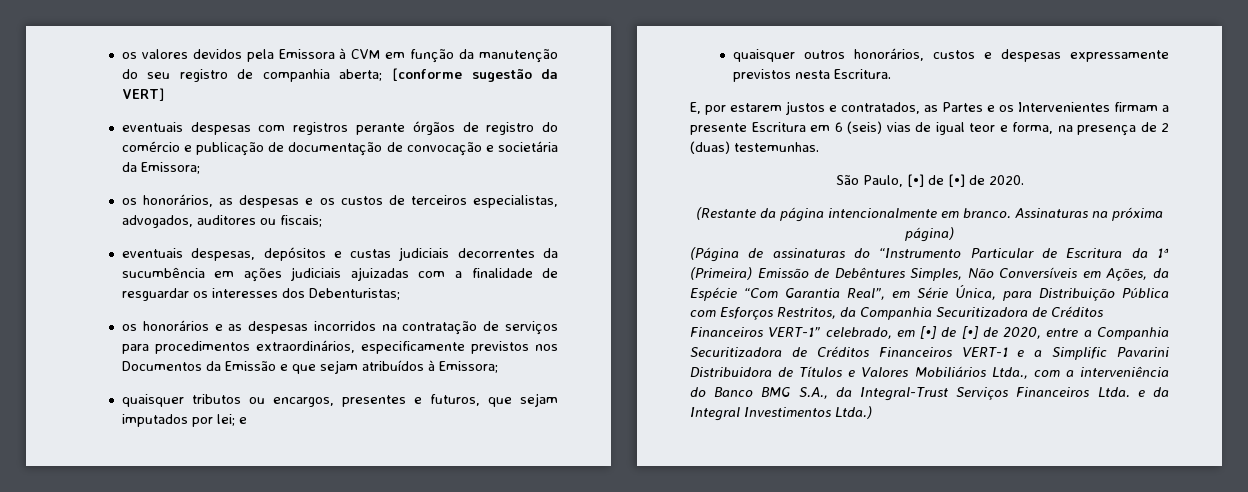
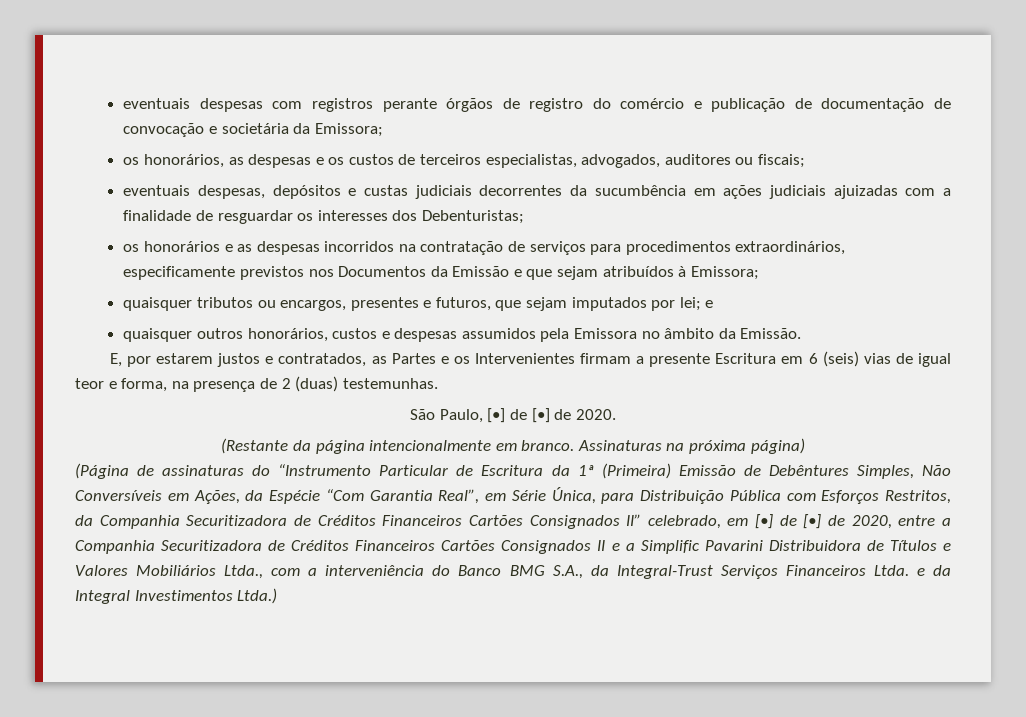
- os valores devidos pela Emissora à CVM em função da manutenção do seu registro de companhia aberta; [conforme sugestão da VERT]
- quaisquer outros honorários, custos e despesas expressamente previstos nesta Escritura.
+ quaisquer outros honorários, custos e despesas assumidos pela Emissora no âmbito da Emissão.
- (Página de assinaturas do “Instrumento Particular de Escritura da 1ª (Primeira) Emissão de Debêntures Simples, Não Conversíveis em Ações, da Espécie “Com Garantia Real”, em Série Única, para Distribuição Pública com Esforços Restritos, da Companhia Securitizadora de Créditos Financeiros VERT-1” celebrado, em [•] de [•] de 2020, entre a Companhia Securitizadora de Créditos Financeiros VERT-1 e a Simplific Pavarini Distribuidora de Títulos e Valores Mobiliários Ltda., com a interveniência do Banco BMG S.A., da Integral-Trust Serviços Financeiros Ltda. e da Integral Investimentos Ltda.)
+ (Página de assinaturas do “Instrumento Particular de Escritura da 1ª (Primeira) Emissão de Debêntures Simples, Não Conversíveis em Ações, da Espécie “Com Garantia Real”, em Série Única, para Distribuição Pública com Esforços Restritos, da Companhia Securitizadora de Créditos Financeiros Cartões Consignados II” celebrado, em [•] de [•] de 2020, entre a Companhia Securitizadora de Créditos Financeiros Cartões Consignados II e a Simplific Pavarini Distribuidora de Títulos e Valores Mobiliários Ltda., com a interveniência do Banco BMG S.A., da Integral-Trust Serviços Financeiros Ltda. e da Integral Investimentos Ltda.)

